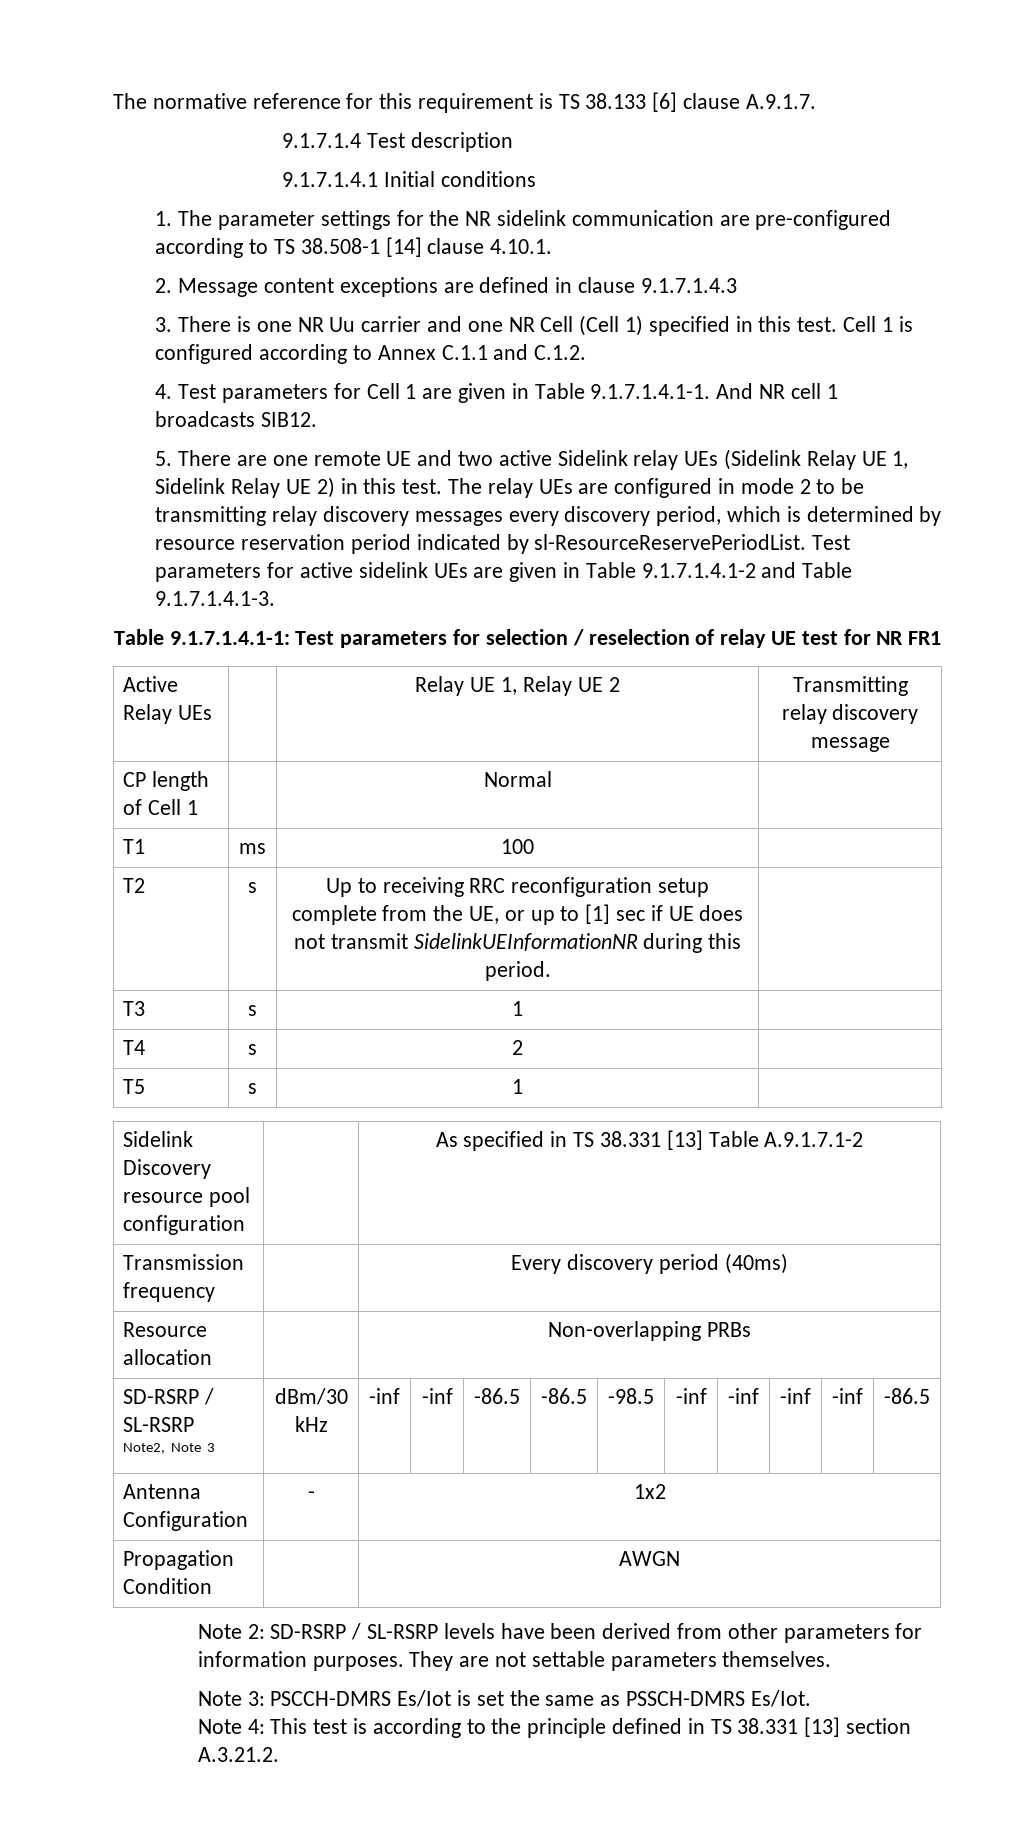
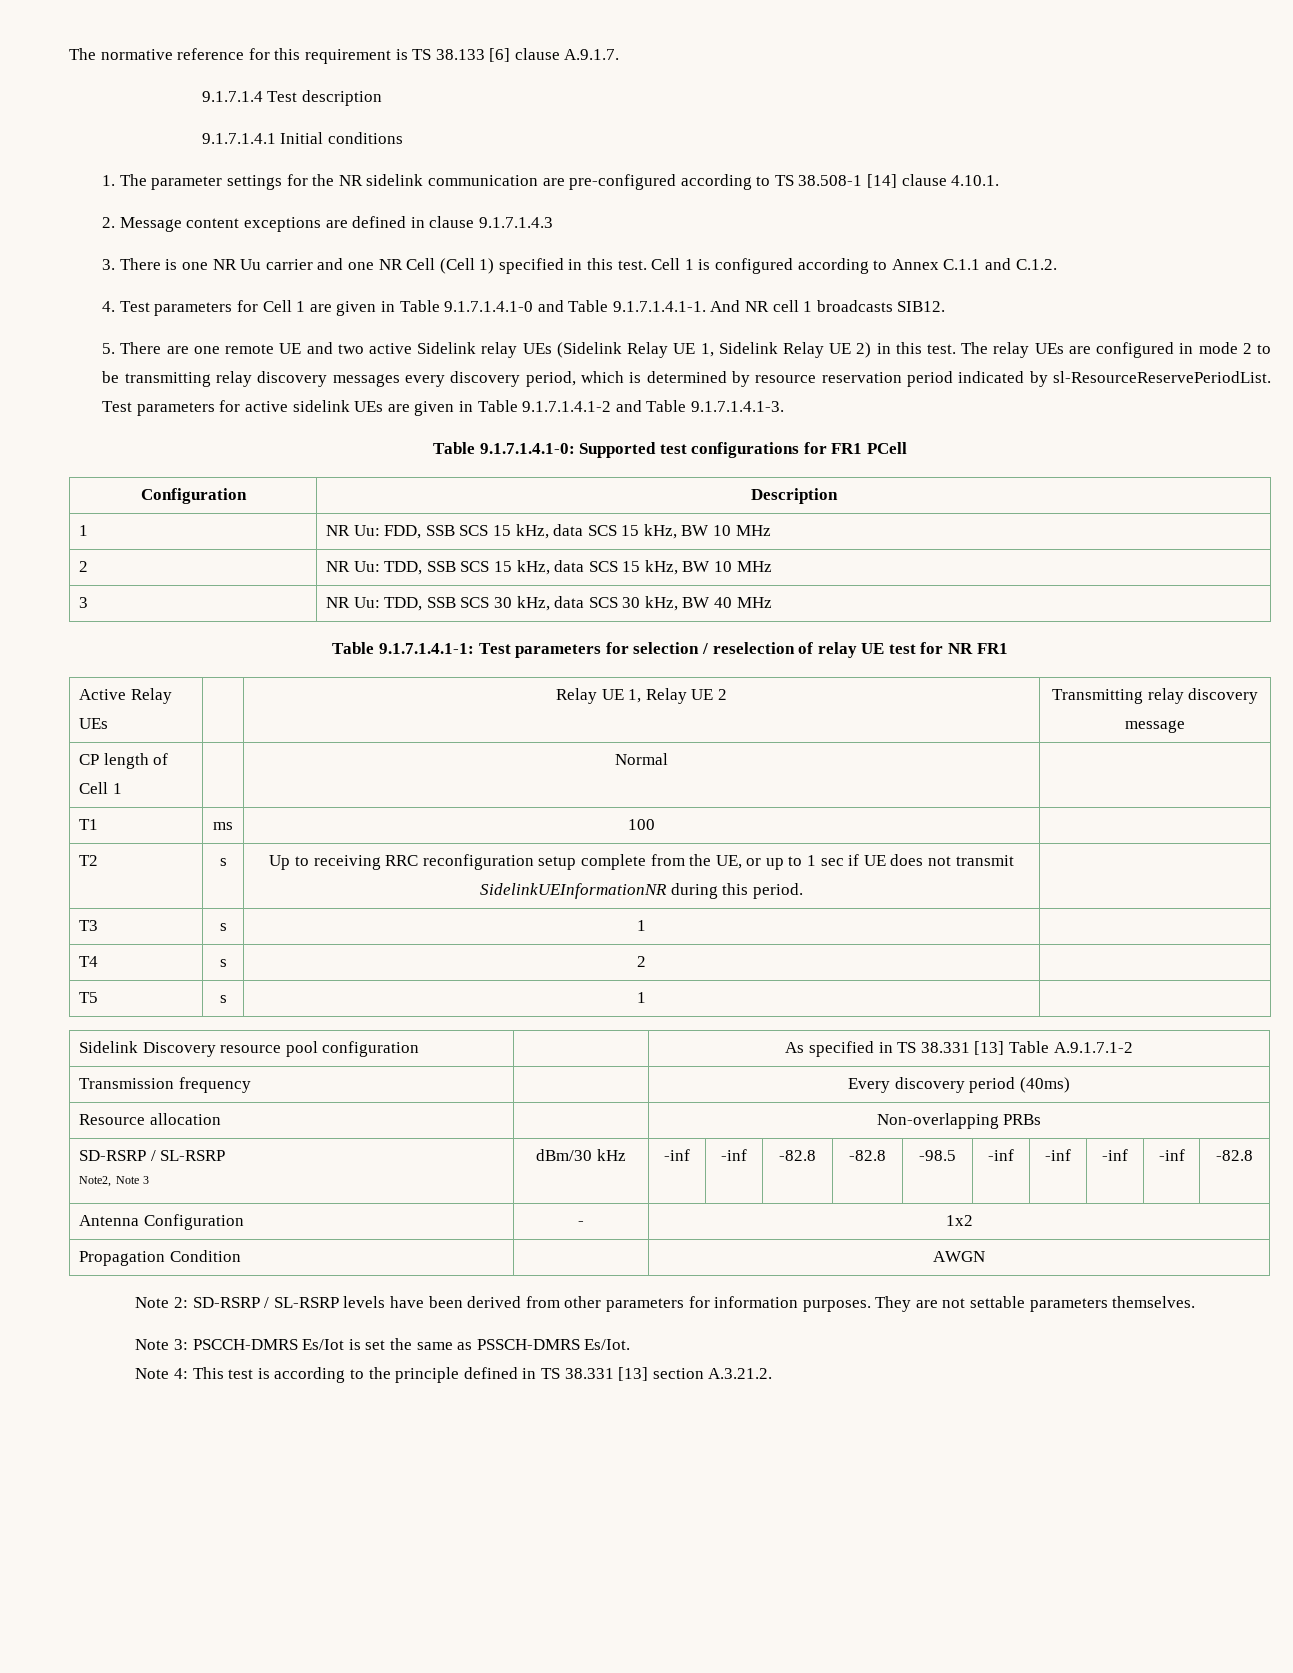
- 4. Test parameters for Cell 1 are given in Table 9.1.7.1.4.1-1. And NR cell 1 broadcasts SIB12.
+ 4. Test parameters for Cell 1 are given in Table 9.1.7.1.4.1-0 and Table 9.1.7.1.4.1-1. And NR cell 1 broadcasts SIB12.
+ Table 9.1.7.1.4.1-0: Supported test configurations for FR1 PCell
+ Configuration | Description
+ 1 | NR Uu: FDD, SSB SCS 15 kHz, data SCS 15 kHz, BW 10 MHz
+ 2 | NR Uu: TDD, SSB SCS 15 kHz, data SCS 15 kHz, BW 10 MHz
+ 3 | NR Uu: TDD, SSB SCS 30 kHz, data SCS 30 kHz, BW 40 MHz
- T2 | s | Up to receiving RRC reconfiguration setup complete from the UE, or up to [1] sec if UE does not transmit SidelinkUEInformationNR during this period. |
+ T2 | s | Up to receiving RRC reconfiguration setup complete from the UE, or up to 1 sec if UE does not transmit SidelinkUEInformationNR during this period. |
  Resource allocation | | Non-overlapping PRBs
  SD-RSRP / SL-RSRP
- Note2, Note 3 | dBm/30 kHz | -inf | -inf | -86.5 | -86.5 | -98.5 | -inf | -inf | -inf | -inf | -86.5
+ Note2, Note 3 | dBm/30 kHz | -inf | -inf | -82.8 | -82.8 | -98.5 | -inf | -inf | -inf | -inf | -82.8

